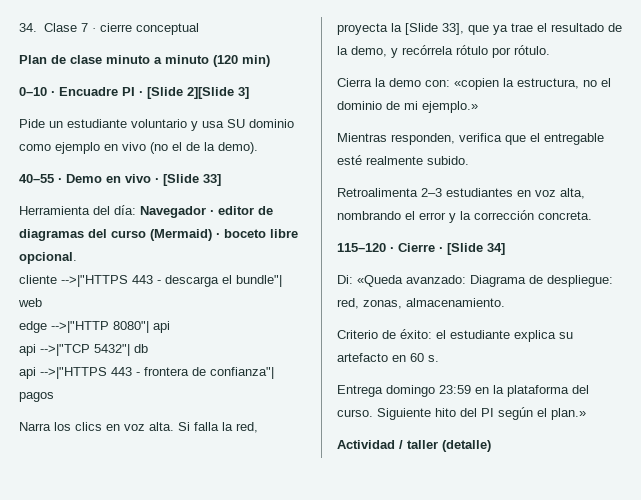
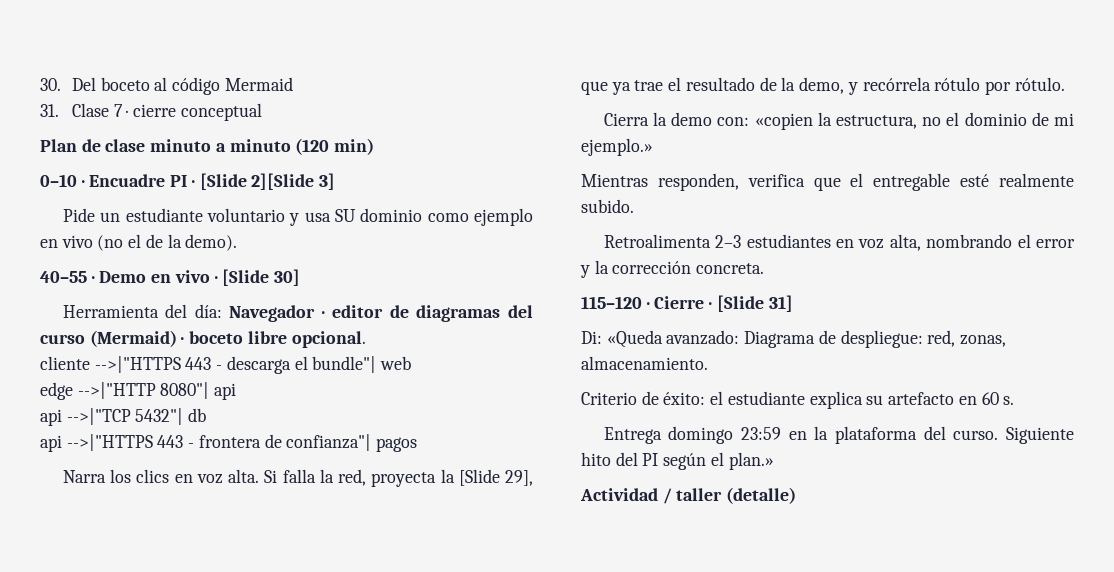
- 34. Clase 7 · cierre conceptual
+ 30. Del boceto al código Mermaid
+ 31. Clase 7 · cierre conceptual
- 40–55 · Demo en vivo · [Slide 33]
+ 40–55 · Demo en vivo · [Slide 30]
- Si falla la red, proyecta la [Slide 33], que ya trae el resultado de la demo, y recórrela rótulo por rótulo.
+ Si falla la red, proyecta la [Slide 29], que ya trae el resultado de la demo, y recórrela rótulo por rótulo.
- 115–120 · Cierre · [Slide 34]
+ 115–120 · Cierre · [Slide 31]

